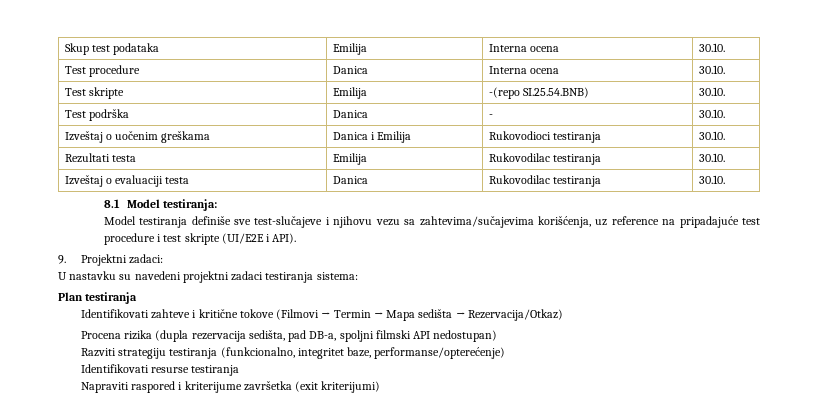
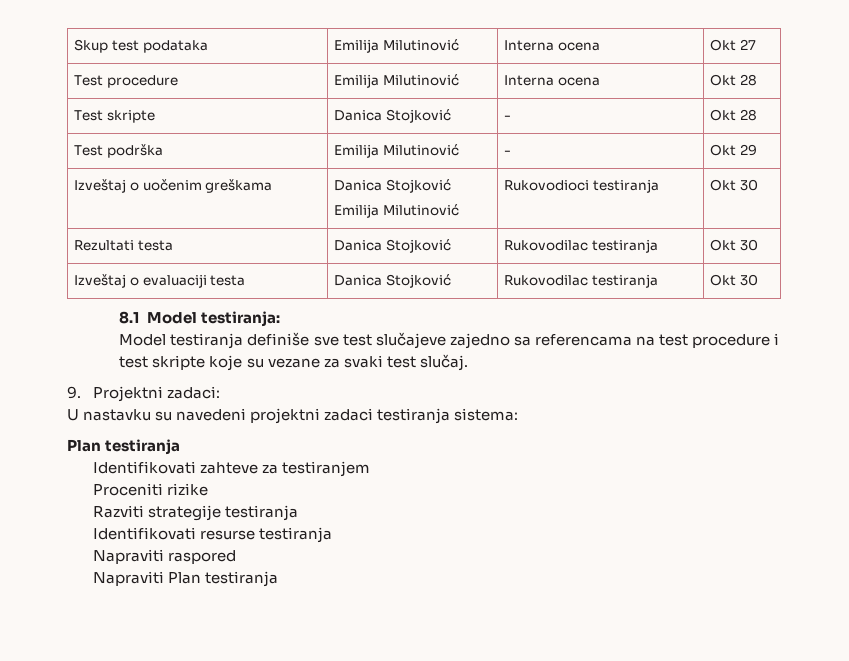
- Skup test podataka | Emilija | Interna ocena | 30.10.
+ Skup test podataka | Emilija Milutinović | Interna ocena | Okt 27
- Test procedure | Danica | Interna ocena | 30.10.
+ Test procedure | Emilija Milutinović | Interna ocena | Okt 28
- Test skripte | Emilija | -(repo SI.25.54.BNB) | 30.10.
+ Test skripte | Danica Stojković | - | Okt 28
- Test podrška | Danica | - | 30.10.
+ Test podrška | Emilija Milutinović | - | Okt 29
- Izveštaj o uočenim greškama | Danica i Emilija | Rukovodioci testiranja | 30.10.
+ Izveštaj o uočenim greškama | Danica Stojković
+ Emilija Milutinović | Rukovodioci testiranja | Okt 30
- Rezultati testa | Emilija | Rukovodilac testiranja | 30.10.
+ Rezultati testa | Danica Stojković | Rukovodilac testiranja | Okt 30
- Izveštaj o evaluaciji testa | Danica | Rukovodilac testiranja | 30.10.
+ Izveštaj o evaluaciji testa | Danica Stojković | Rukovodilac testiranja | Okt 30
- Model testiranja definiše sve test-slučajeve i njihovu vezu sa zahtevima/sučajevima korišćenja, uz reference na pripadajuće test procedure i test skripte (UI/E2E i API).
+ Model testiranja definiše sve test slučajeve zajedno sa referencama na test procedure i test skripte koje su vezane za svaki test slučaj.
- Identifikovati zahteve i kritične tokove (Filmovi → Termin → Mapa sedišta → Rezervacija/Otkaz)
- Procena rizika (dupla rezervacija sedišta, pad DB-a, spoljni filmski API nedostupan)
+ Identifikovati zahteve za testiranjem
+ Proceniti rizike
- Razviti strategiju testiranja (funkcionalno, integritet baze, performanse/opterećenje)
+ Razviti strategije testiranja
- Napraviti raspored i kriterijume završetka (exit kriterijumi)
+ Napraviti raspored
+ Napraviti Plan testiranja

